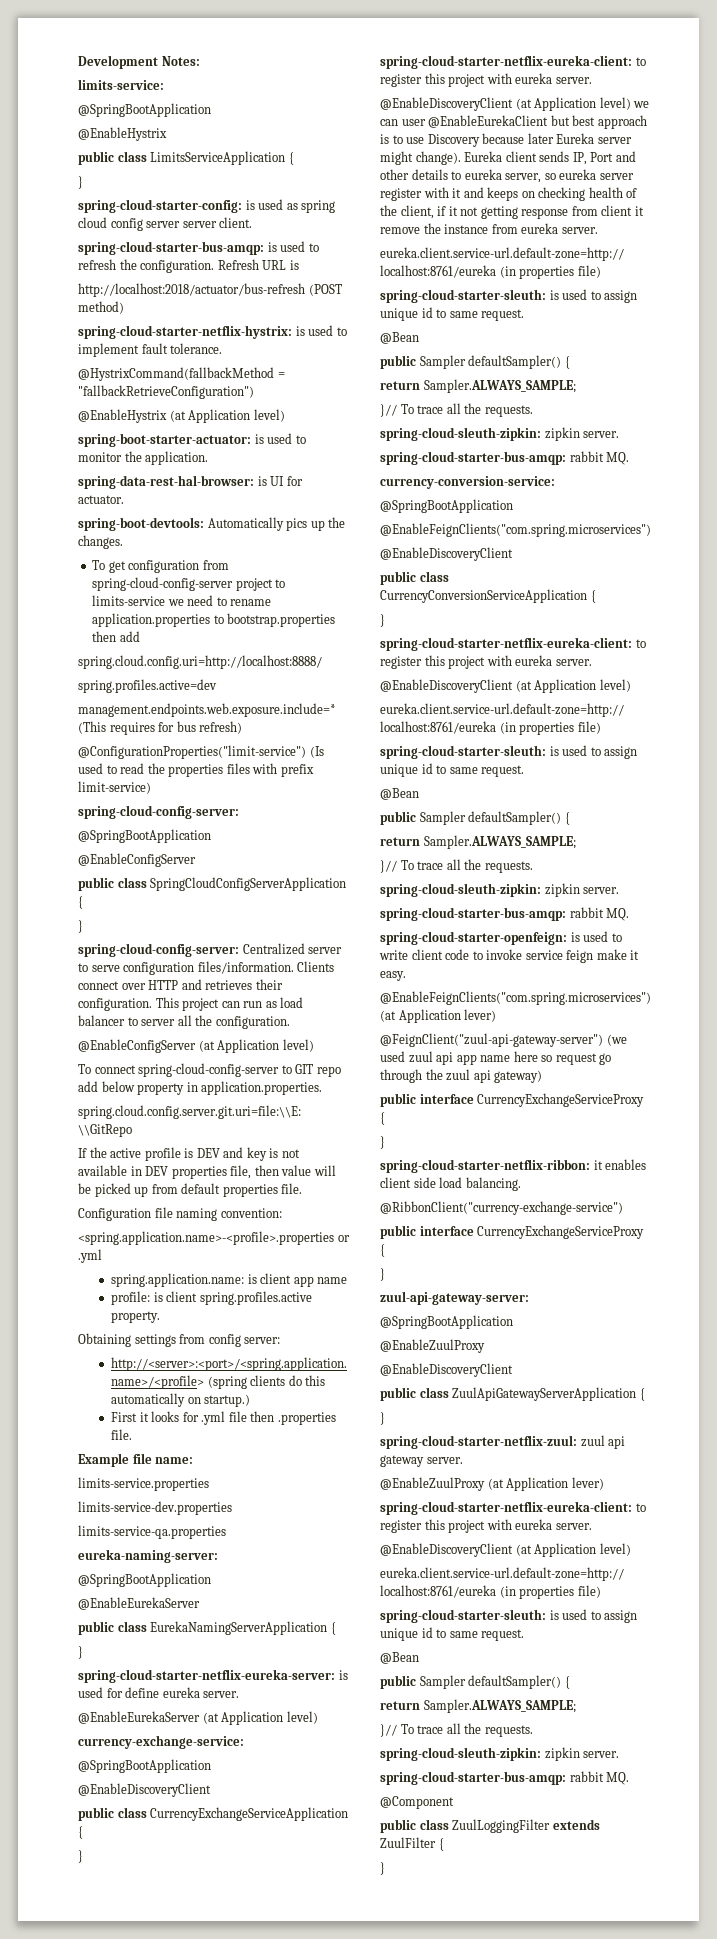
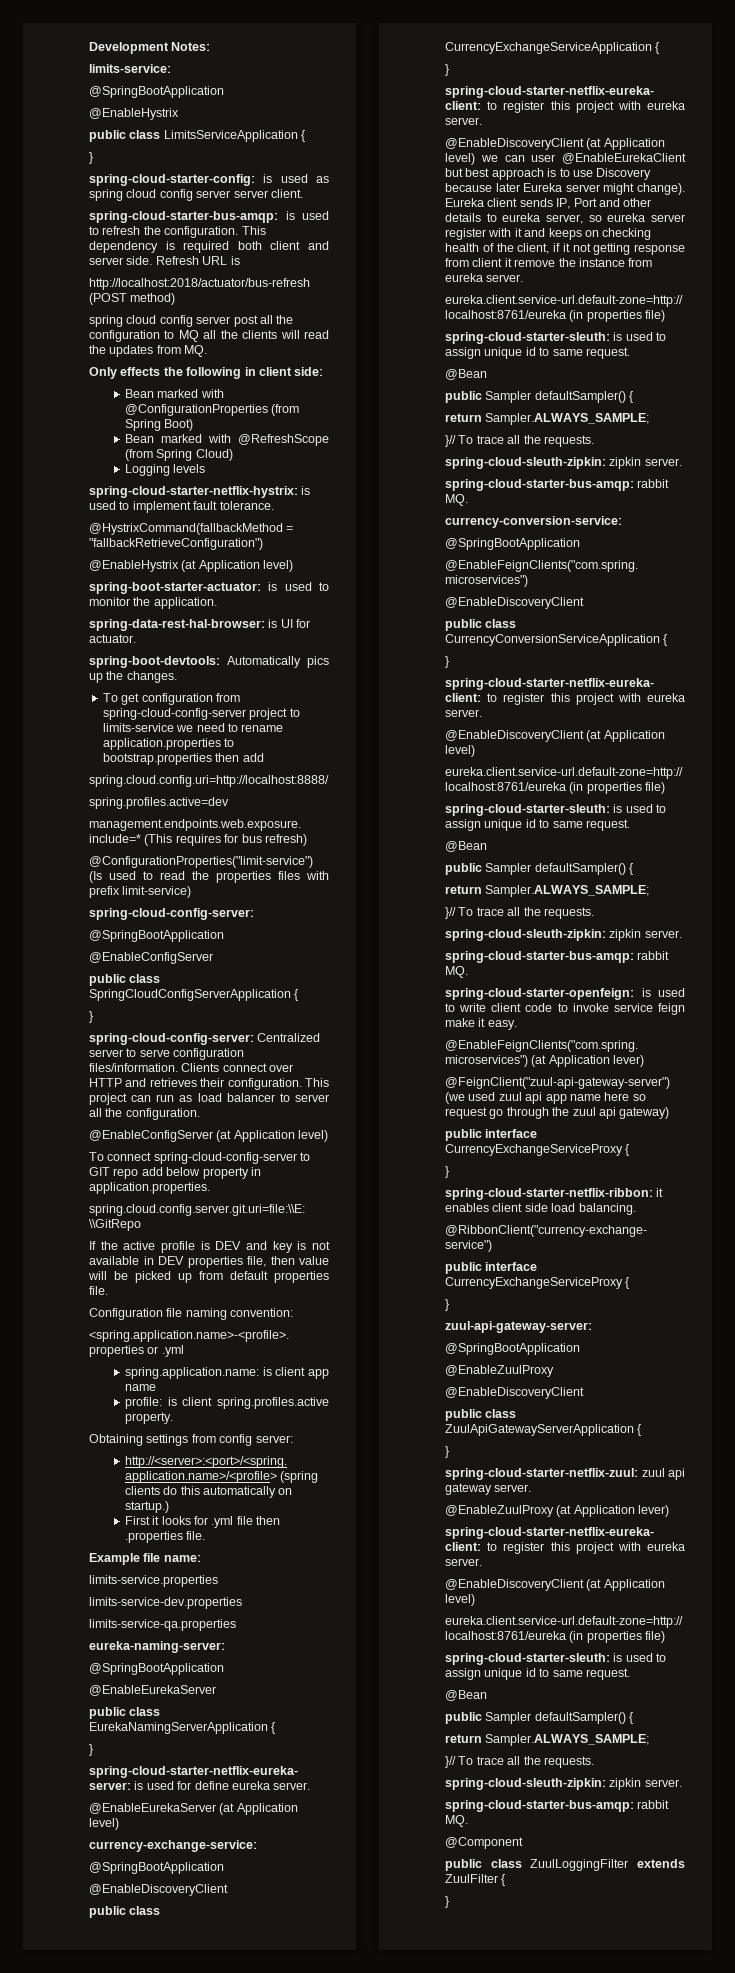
+ This dependency is required both client and server side.
+ spring cloud config server post all the configuration to MQ all the clients will read the updates from MQ.
+ Only effects the following in client side:
+ Bean marked with @ConfigurationProperties (from Spring Boot)
+ Bean marked with @RefreshScope (from Spring Cloud)
+ Logging levels

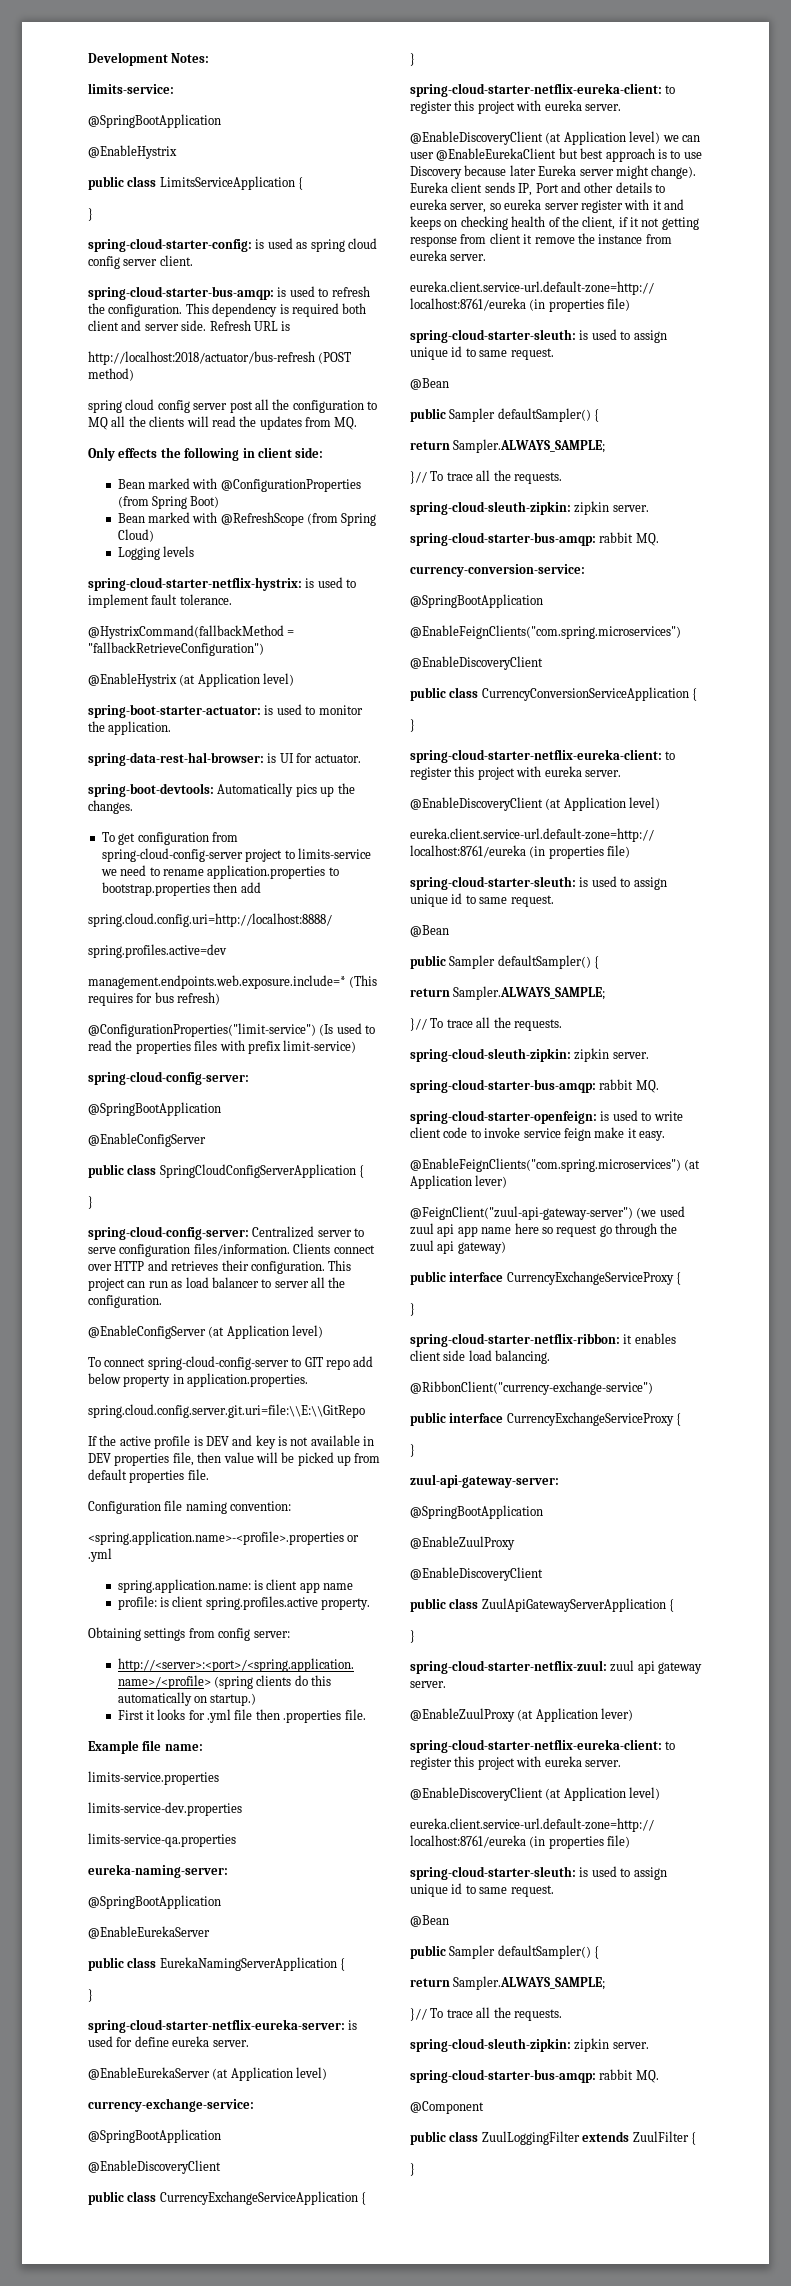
- spring-cloud-starter-config: is used as spring cloud config server server client.
+ spring-cloud-starter-config: is used as spring cloud config server client.

